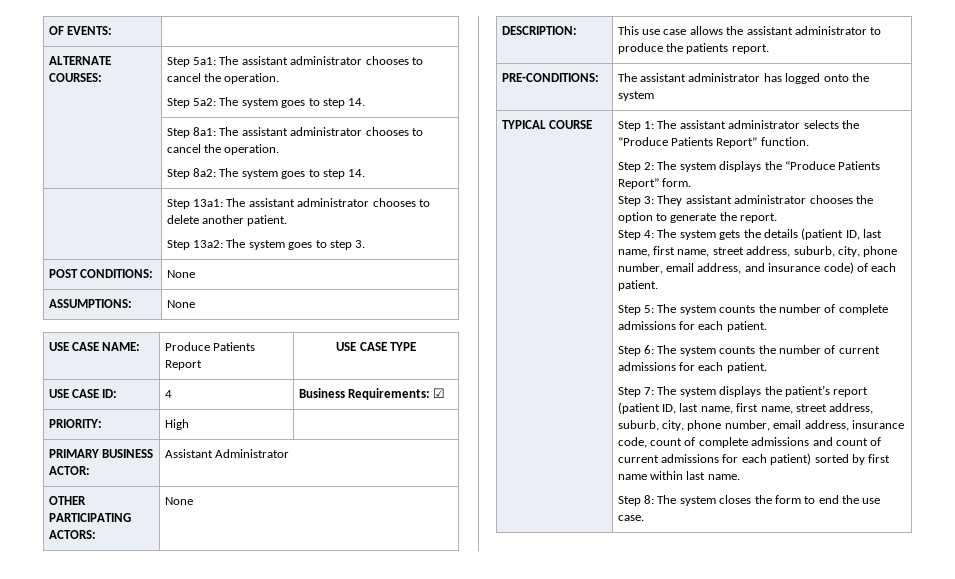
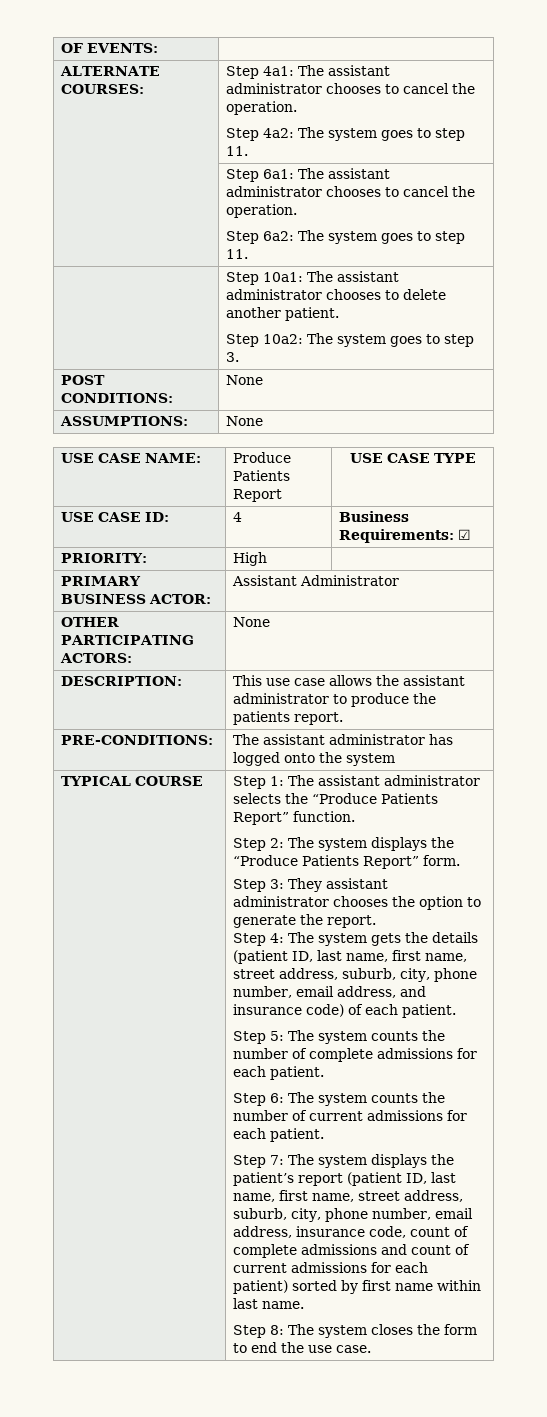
- ALTERNATE COURSES: | Step 5a1: The assistant administrator chooses to cancel the operation.
- Step 5a2: The system goes to step 14.
- | Step 8a1: The assistant administrator chooses to cancel the operation.
- Step 8a2: The system goes to step 14.
- | Step 13a1: The assistant administrator chooses to delete another patient.
- Step 13a2: The system goes to step 3.
+ ALTERNATE COURSES: | Step 4a1: The assistant administrator chooses to cancel the operation.
+ Step 4a2: The system goes to step 11.
+ | Step 6a1: The assistant administrator chooses to cancel the operation.
+ Step 6a2: The system goes to step 11.
+ | Step 10a1: The assistant administrator chooses to delete another patient.
+ Step 10a2: The system goes to step 3.

